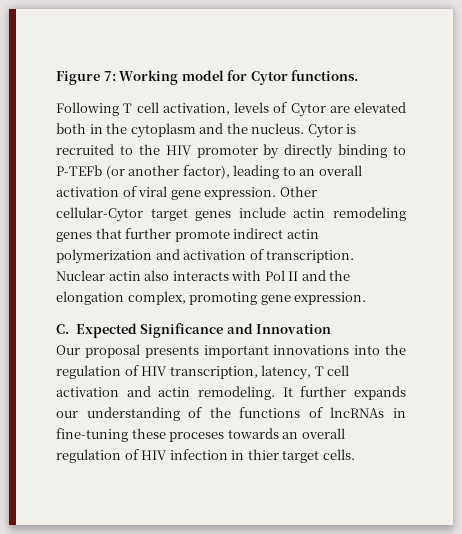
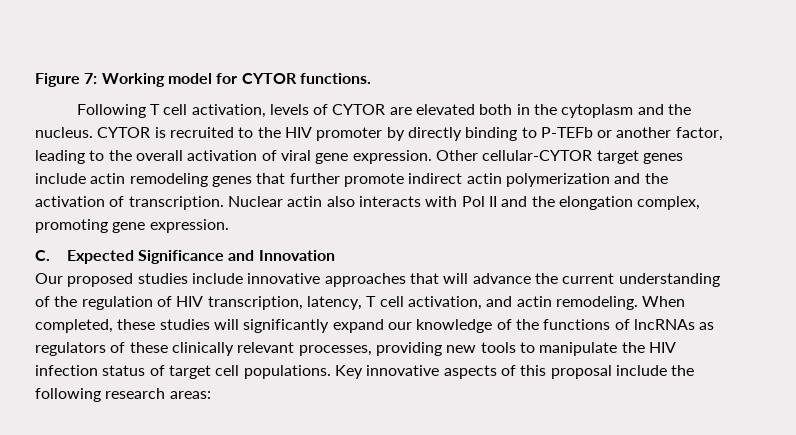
- Figure 7: Working model for Cytor functions.
+ Figure 7: Working model for CYTOR functions.
- Following T cell activation, levels of Cytor are elevated both in the cytoplasm and the nucleus.
+ Following T cell activation, levels of CYTOR are elevated both in the cytoplasm and the nucleus.
- Cytor is recruited to the HIV promoter by directly binding to P-TEFb (or another factor), leading to an overall activation of viral gene expression.
+ CYTOR is recruited to the HIV promoter by directly binding to P-TEFb or another factor, leading to the overall activation of viral gene expression.
- Other cellular-Cytor target genes include actin remodeling genes that further promote indirect actin polymerization and activation of transcription.
+ Other cellular-CYTOR target genes include actin remodeling genes that further promote indirect actin polymerization and the activation of transcription.
- Our proposal presents important innovations into the regulation of HIV transcription, latency, T cell activation and actin remodeling.
+ Our proposed studies include innovative approaches that will advance the current understanding of the regulation of HIV transcription, latency, T cell activation, and actin remodeling.
- It further expands our understanding of the functions of lncRNAs in fine-tuning these proceses towards an overall regulation of HIV infection in thier target cells.
+ When completed, these studies will significantly expand our knowledge of the functions of lncRNAs as regulators of these clinically relevant processes, providing new tools to manipulate the HIV infection status of target cell populations. Key innovative aspects of this proposal include the following research areas:

